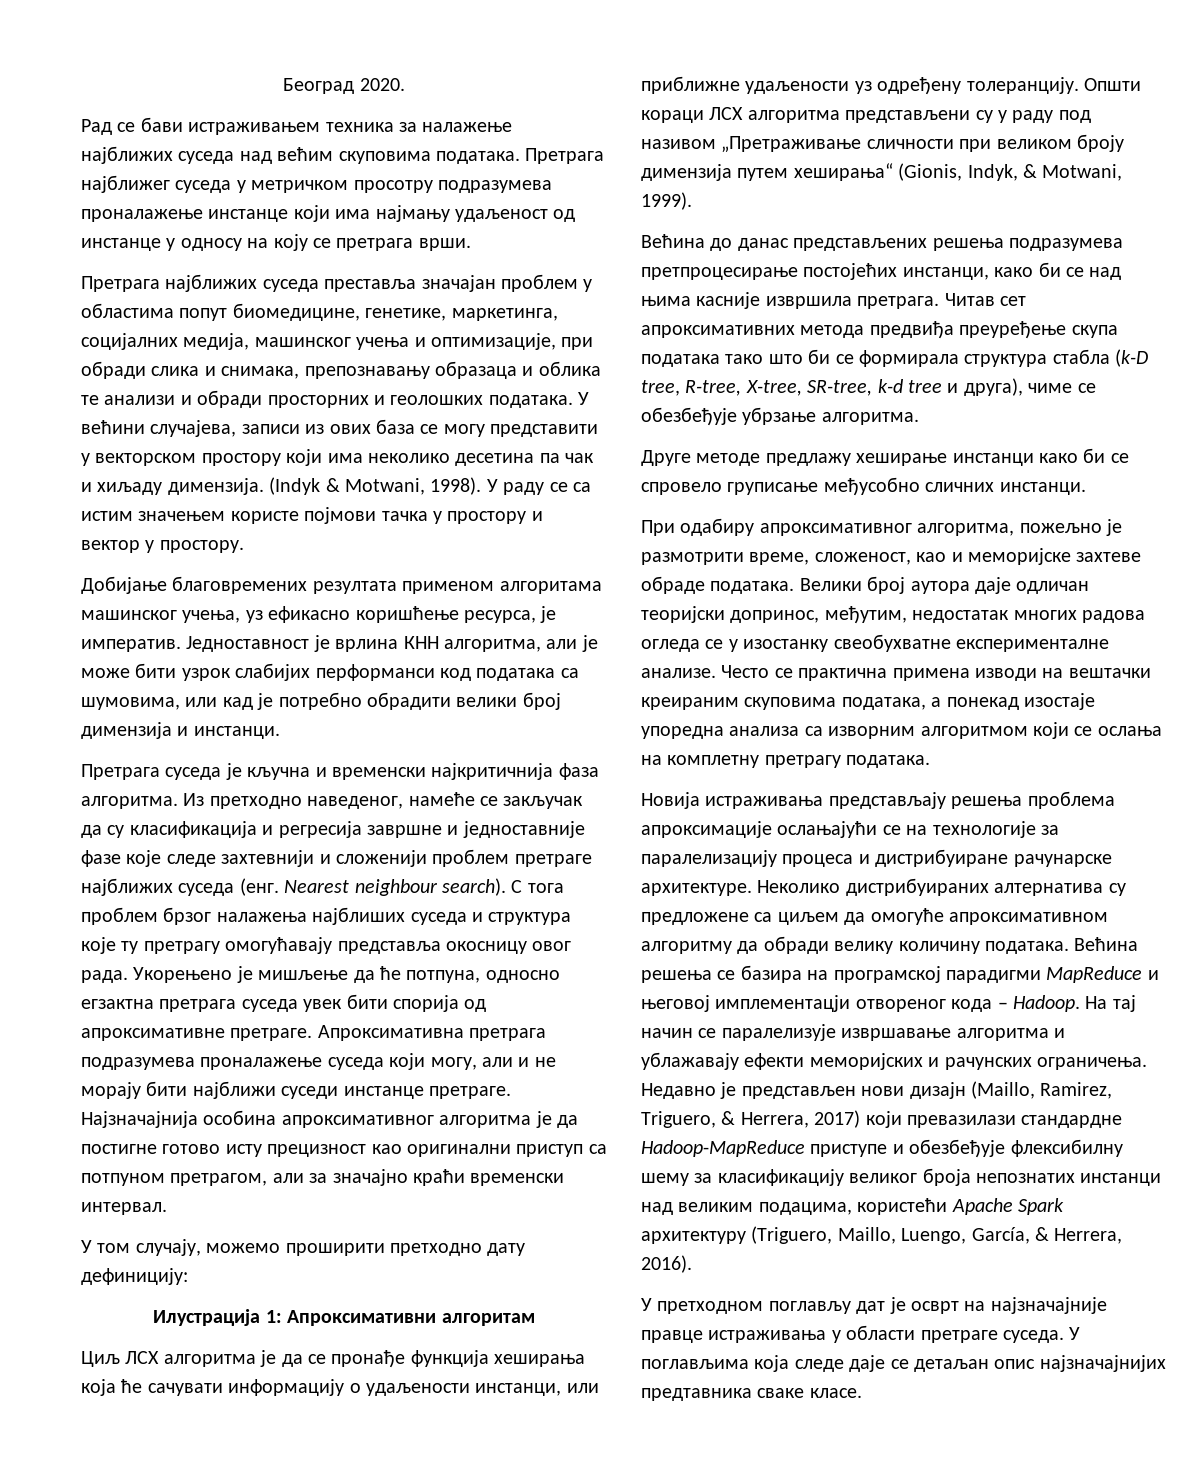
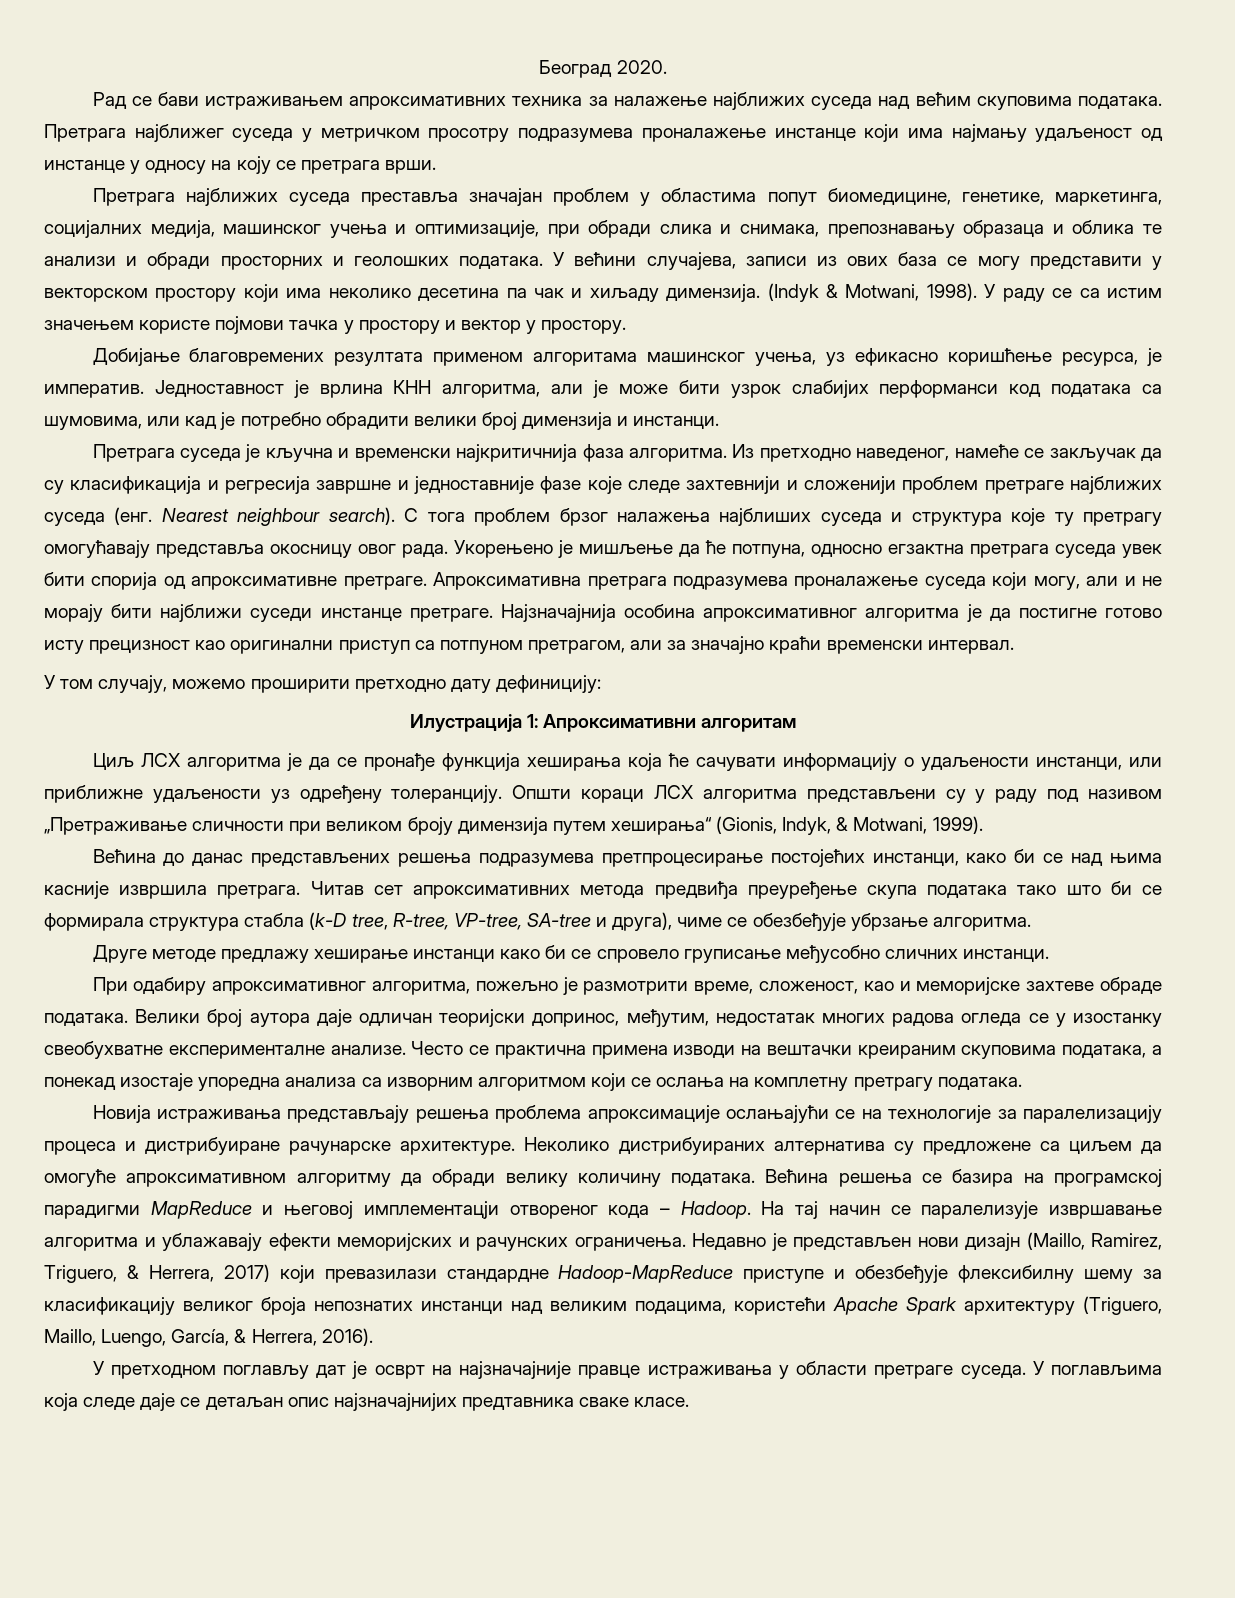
- Рад се бави истраживањем техника за налажење најближих суседа над већим скуповима података.
+ Рад се бави истраживањем апроксимативних техника за налажење најближих суседа над већим скуповима података.
- Читав сет апроксимативних метода предвиђа преуређење скупа података тако што би се формирала структура стабла (k-D tree, R-tree, X-tree, SR-tree, k-d tree и друга), чиме се обезбеђује убрзање алгоритма.
+ Читав сет апроксимативних метода предвиђа преуређење скупа података тако што би се формирала структура стабла (k-D tree, R-tree, VP-tree, SА-tree и друга), чиме се обезбеђује убрзање алгоритма.

